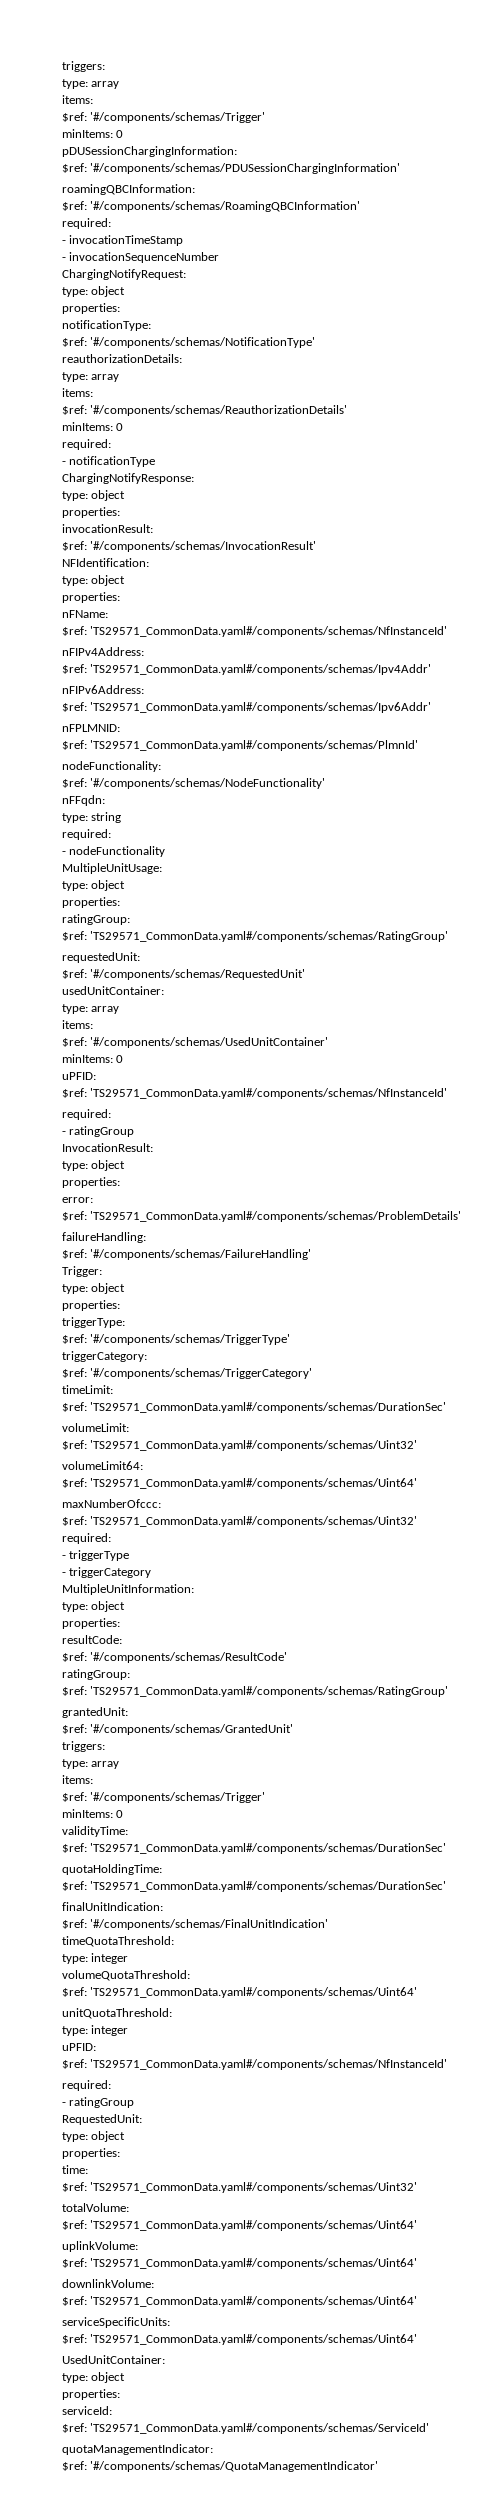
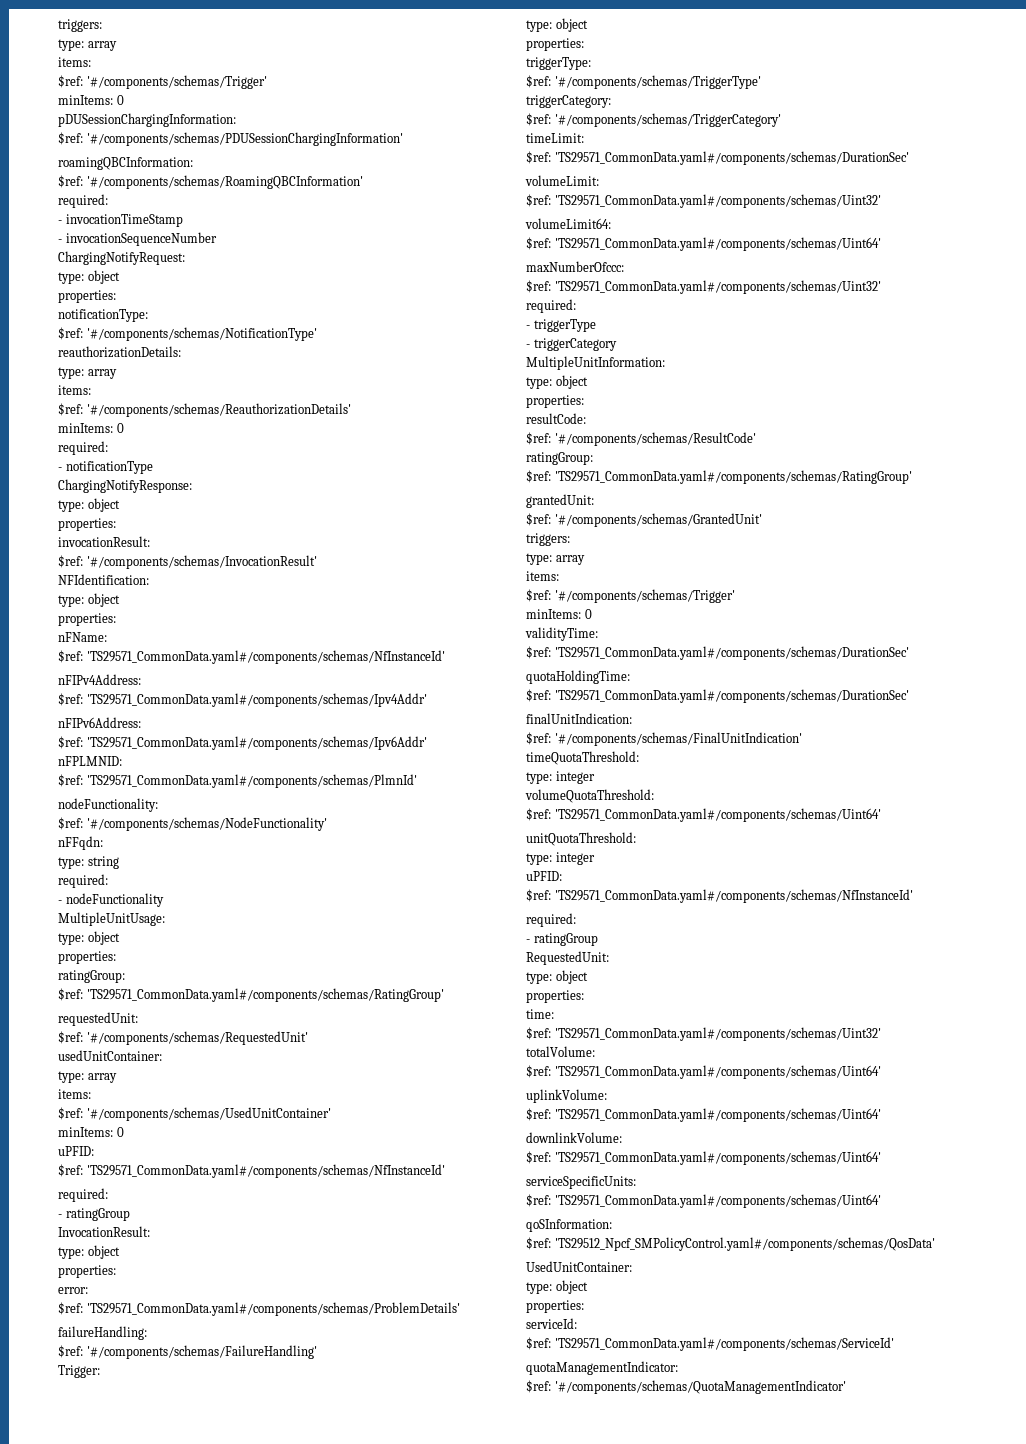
+ qoSInformation:
+ $ref: 'TS29512_Npcf_SMPolicyControl.yaml#/components/schemas/QosData'

